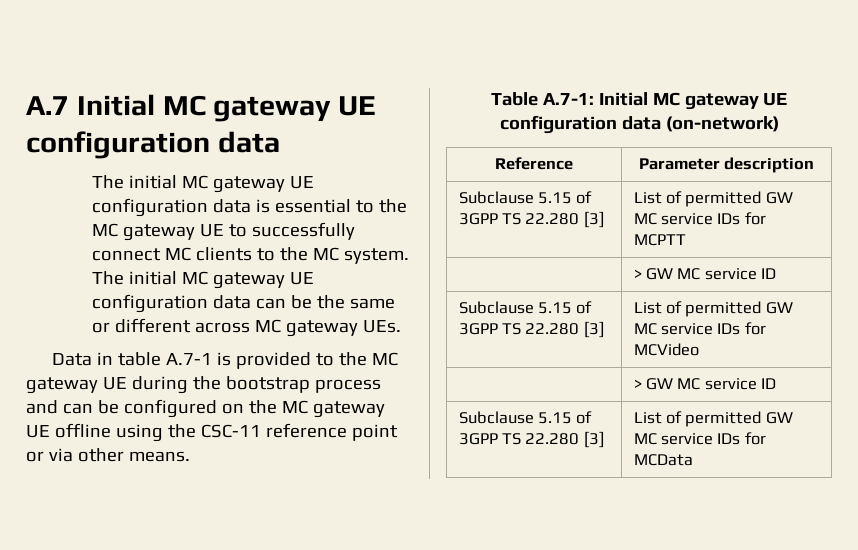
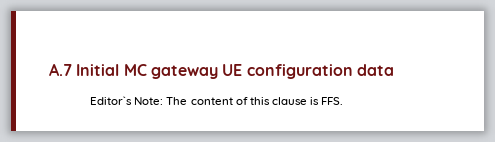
- The initial MC gateway UE configuration data is essential to the MC gateway UE to successfully connect MC clients to the MC system. The initial MC gateway UE configuration data can be the same or different across MC gateway UEs.
- Data in table A.7-1 is provided to the MC gateway UE during the bootstrap process and can be configured on the MC gateway UE offline using the CSC-11 reference point or via other means.
- Table A.7-1: Initial MC gateway UE configuration data (on-network)
- Reference | Parameter description
- Subclause 5.15 of 3GPP TS 22.280 [3] | List of permitted GW MC service IDs for MCPTT
- | > GW MC service ID
- Subclause 5.15 of 3GPP TS 22.280 [3] | List of permitted GW MC service IDs for MCVideo
- | > GW MC service ID
- Subclause 5.15 of 3GPP TS 22.280 [3] | List of permitted GW MC service IDs for MCData
+ Editor`s Note: The content of this clause is FFS.

